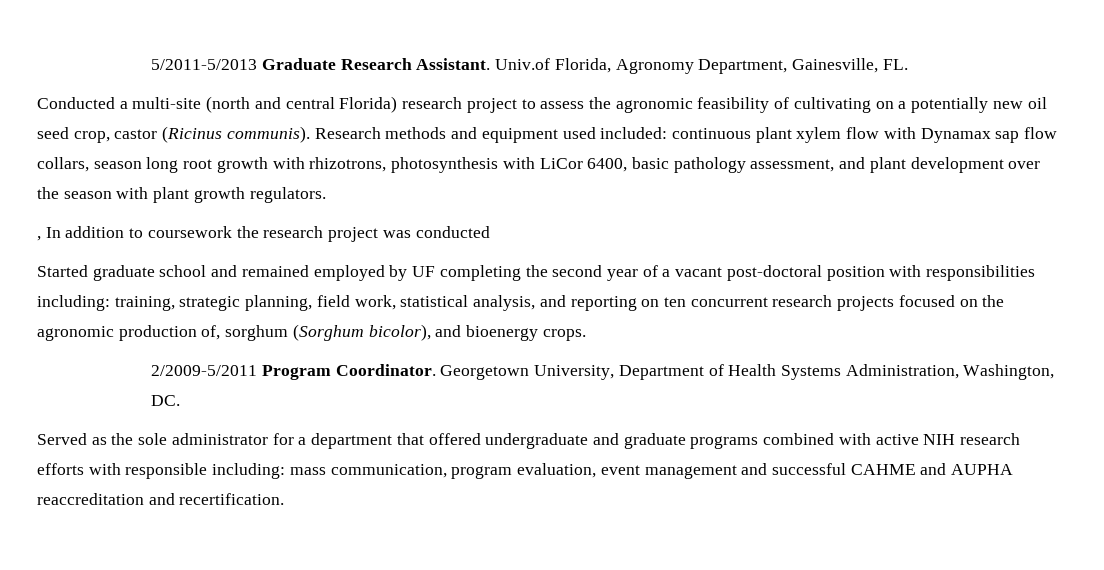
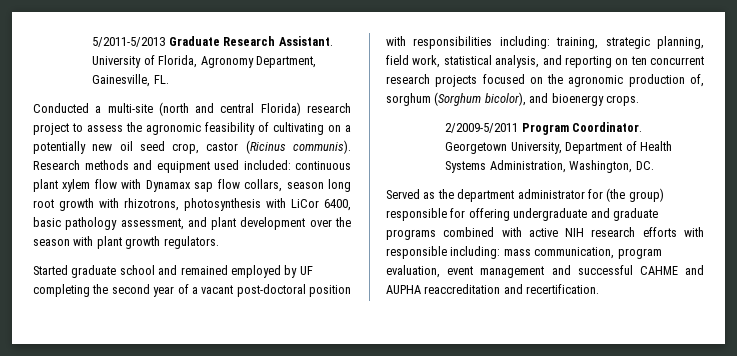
- Univ.of Florida, Agronomy Department, Gainesville, FL.
+ University of Florida, Agronomy Department, Gainesville, FL.
- , In addition to coursework the research project was conducted
- Served as the sole administrator for a department that offered undergraduate and graduate programs combined with active NIH research efforts with responsible including: mass communication, program evaluation, event management and successful CAHME and AUPHA reaccreditation and recertification.
+ Served as the department administrator for (the group) responsible for offering undergraduate and graduate programs combined with active NIH research efforts with responsible including: mass communication, program evaluation, event management and successful CAHME and AUPHA reaccreditation and recertification.

